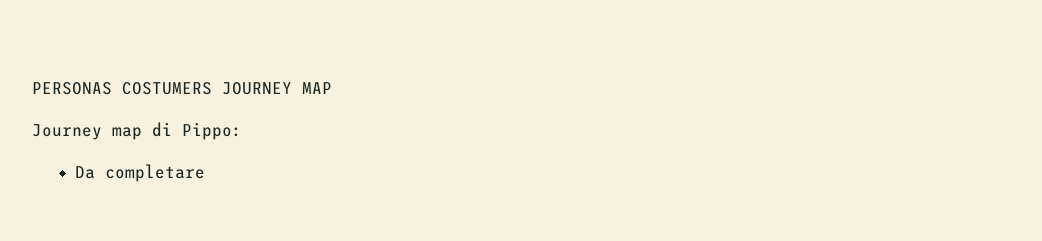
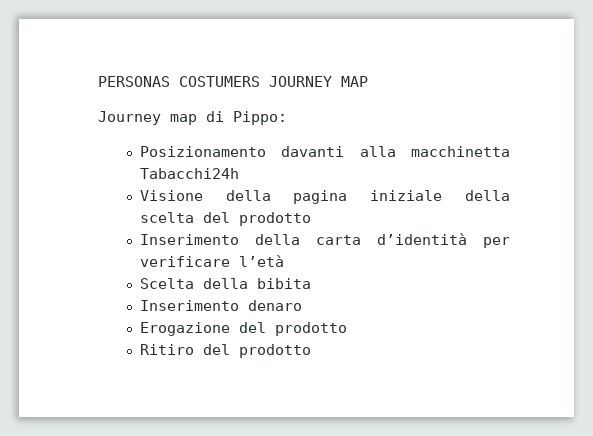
- Da completare
+ Posizionamento davanti alla macchinetta Tabacchi24h
+ Visione della pagina iniziale della scelta del prodotto
+ Inserimento della carta d’identità per verificare l’età
+ Scelta della bibita
+ Inserimento denaro
+ Erogazione del prodotto
+ Ritiro del prodotto

